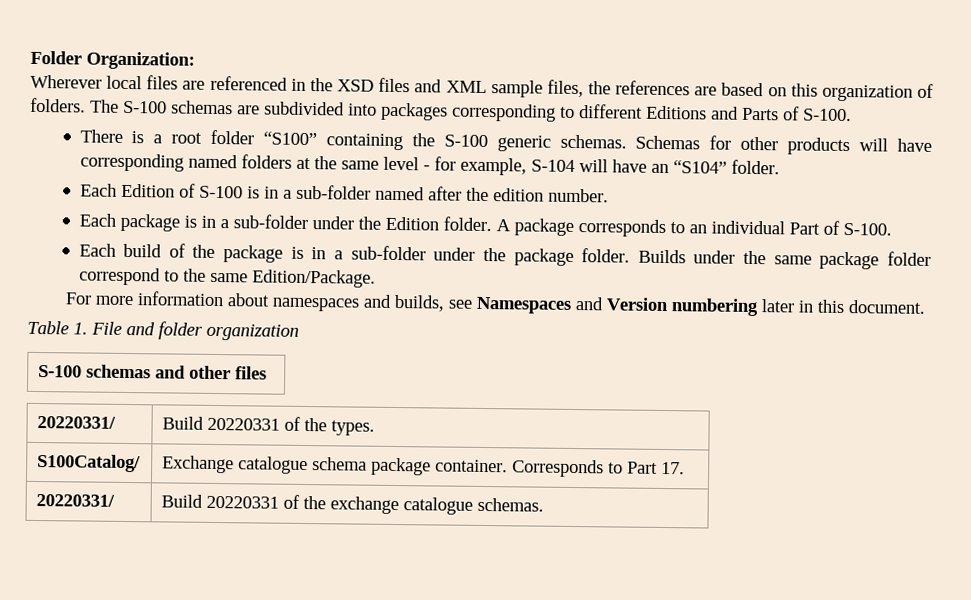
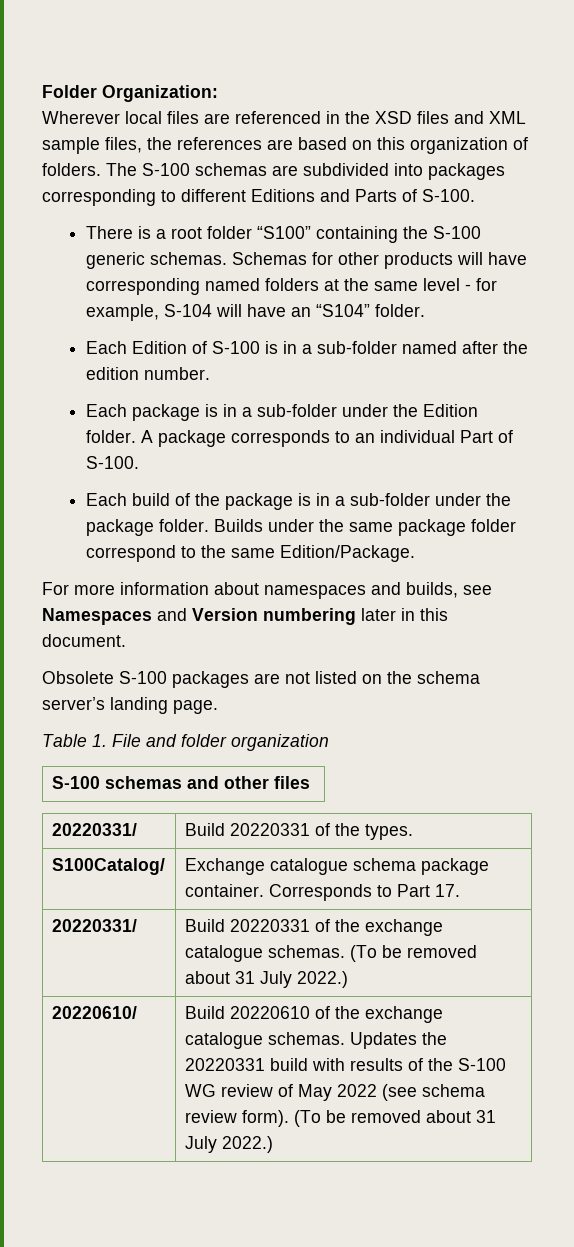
+ Obsolete S-100 packages are not listed on the schema server’s landing page.
- 20220331/ | Build 20220331 of the exchange catalogue schemas.
+ 20220331/ | Build 20220331 of the exchange catalogue schemas. (To be removed about 31 July 2022.)
+ 20220610/ | Build 20220610 of the exchange catalogue schemas. Updates the 20220331 build with results of the S-100 WG review of May 2022 (see schema review form). (To be removed about 31 July 2022.)

